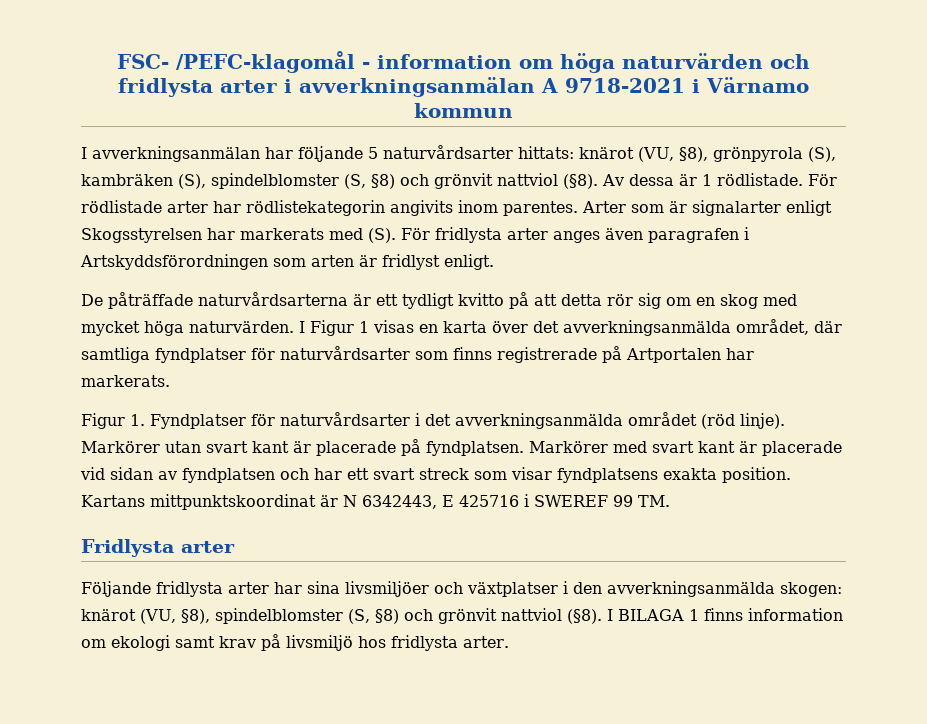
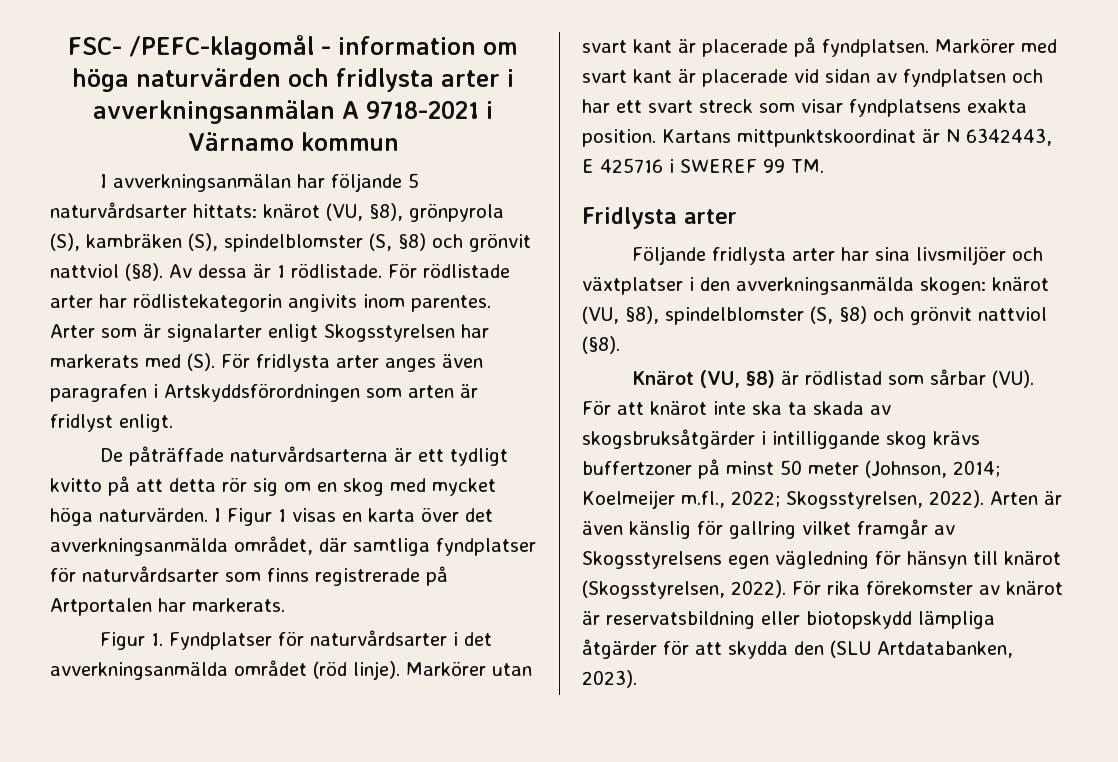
- Följande fridlysta arter har sina livsmiljöer och växtplatser i den avverkningsanmälda skogen: knärot (VU, §8), spindelblomster (S, §8) och grönvit nattviol (§8). I BILAGA 1 finns information om ekologi samt krav på livsmiljö hos fridlysta arter.
+ Följande fridlysta arter har sina livsmiljöer och växtplatser i den avverkningsanmälda skogen: knärot (VU, §8), spindelblomster (S, §8) och grönvit nattviol (§8).
+ Knärot (VU, §8) är rödlistad som sårbar (VU). För att knärot inte ska ta skada av skogsbruksåtgärder i intilliggande skog krävs buffertzoner på minst 50 meter (Johnson, 2014; Koelmeijer m.fl., 2022; Skogsstyrelsen, 2022). Arten är även känslig för gallring vilket framgår av Skogsstyrelsens egen vägledning för hänsyn till knärot (Skogsstyrelsen, 2022). För rika förekomster av knärot är reservatsbildning eller biotopskydd lämpliga åtgärder för att skydda den (SLU Artdatabanken, 2023).

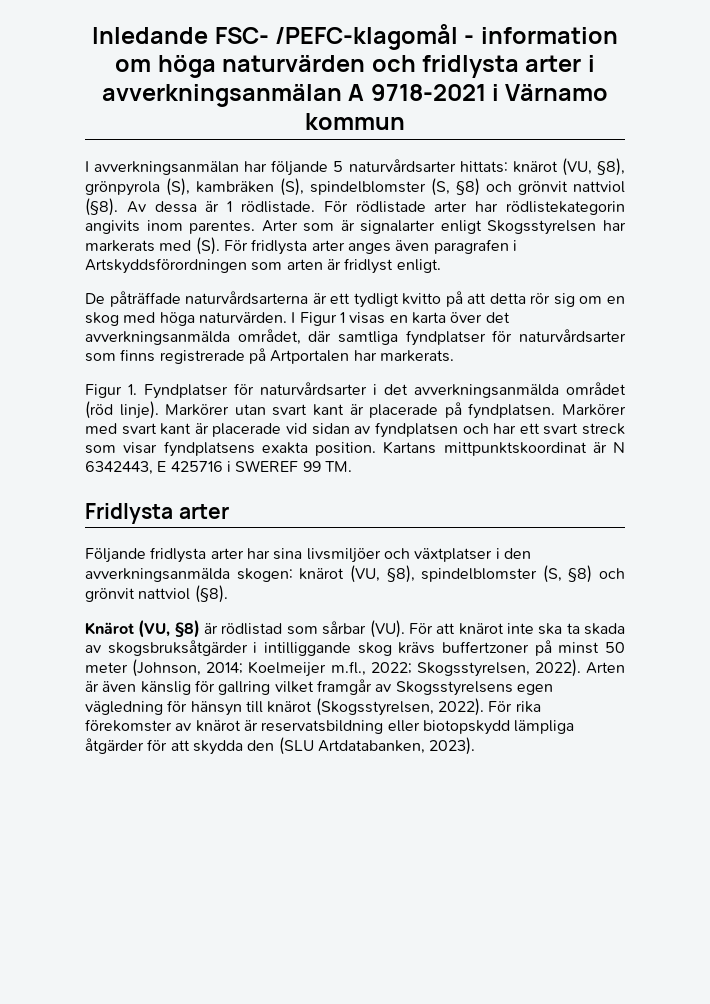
- FSC- /PEFC-klagomål - information om höga naturvärden och fridlysta arter i avverkningsanmälan A 9718-2021 i Värnamo kommun
+ Inledande FSC- /PEFC-klagomål - information om höga naturvärden och fridlysta arter i avverkningsanmälan A 9718-2021 i Värnamo kommun
- De påträffade naturvårdsarterna är ett tydligt kvitto på att detta rör sig om en skog med mycket höga naturvärden.
+ De påträffade naturvårdsarterna är ett tydligt kvitto på att detta rör sig om en skog med höga naturvärden.

